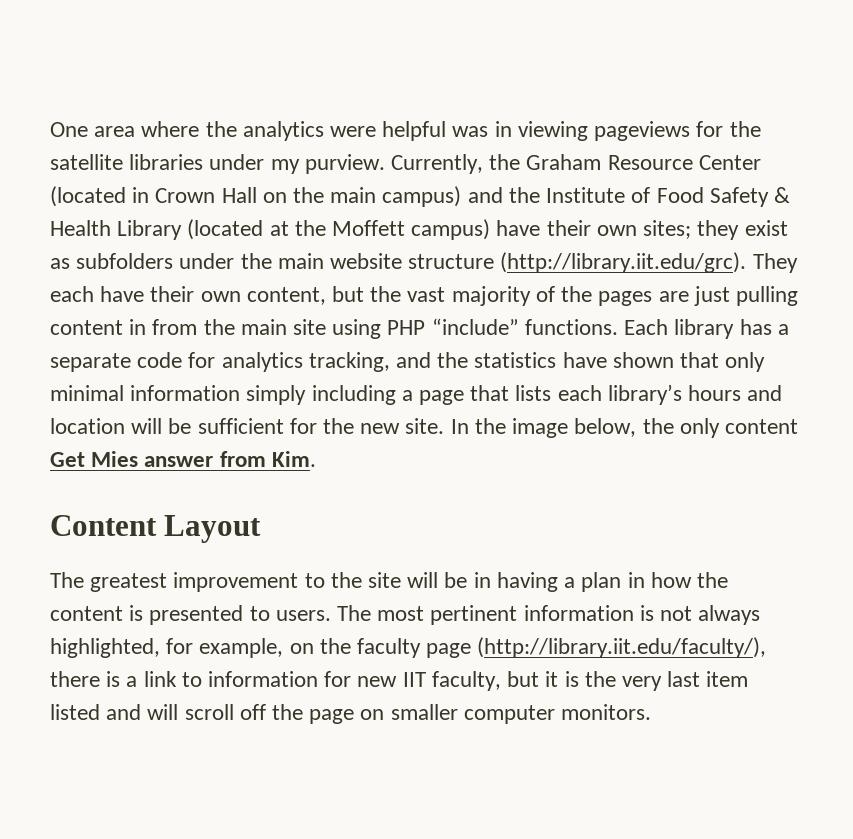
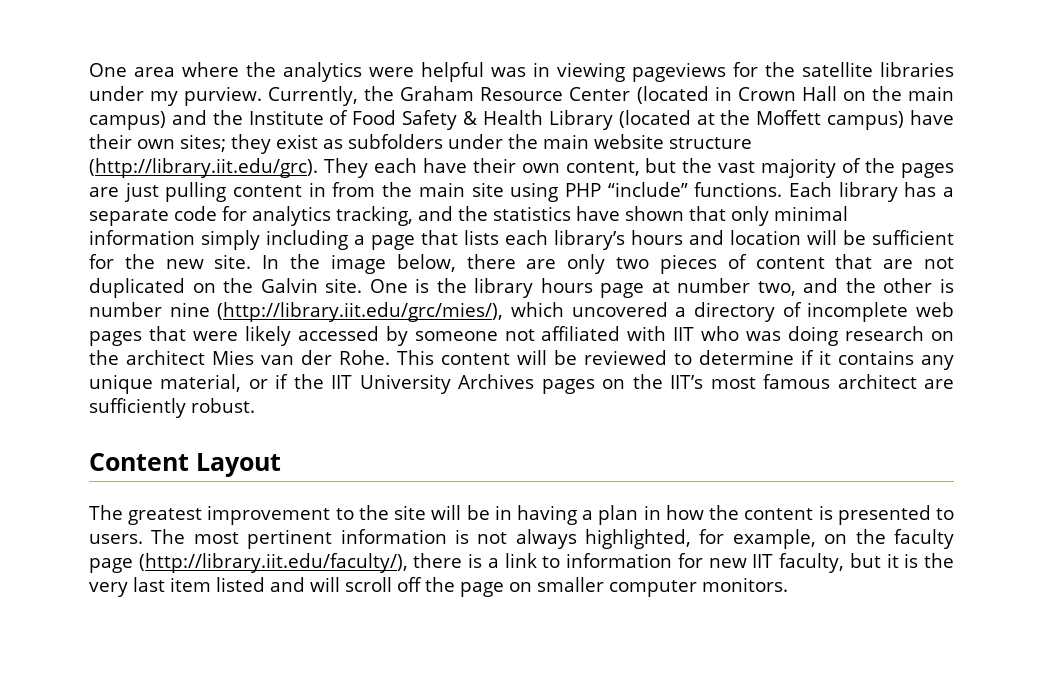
- In the image below, the only content Get Mies answer from Kim.
+ In the image below, there are only two pieces of content that are not duplicated on the Galvin site. One is the library hours page at number two, and the other is number nine (http://library.iit.edu/grc/mies/), which uncovered a directory of incomplete web pages that were likely accessed by someone not affiliated with IIT who was doing research on the architect Mies van der Rohe. This content will be reviewed to determine if it contains any unique material, or if the IIT University Archives pages on the IIT’s most famous architect are sufficiently robust.

